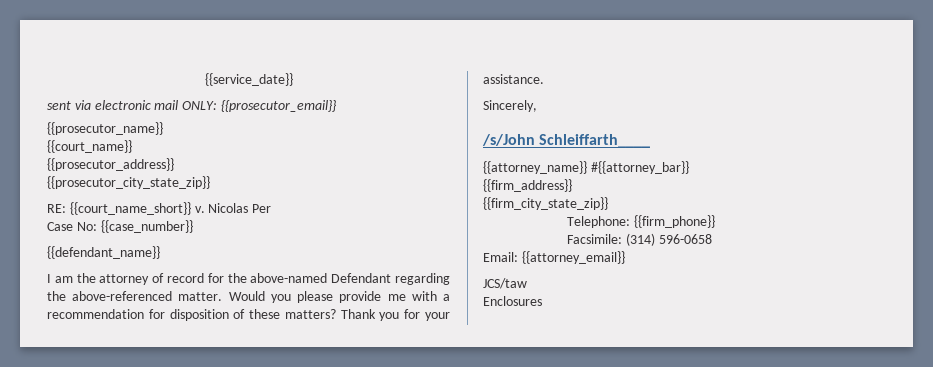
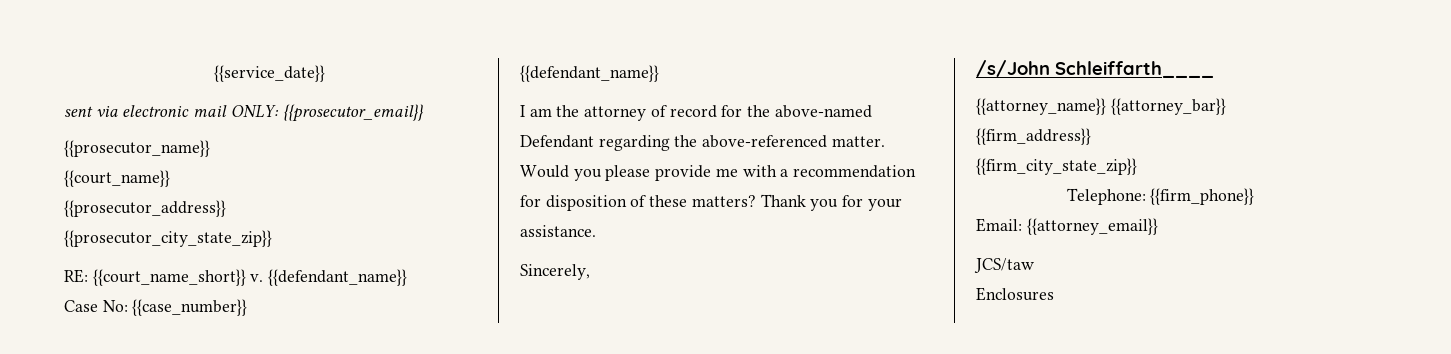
- RE: {{court_name_short}} v. Nicolas Per
+ RE: {{court_name_short}} v. {{defendant_name}}
- {{attorney_name}} #{{attorney_bar}}
+ {{attorney_name}} {{attorney_bar}}
- Facsimile: (314) 596-0658

